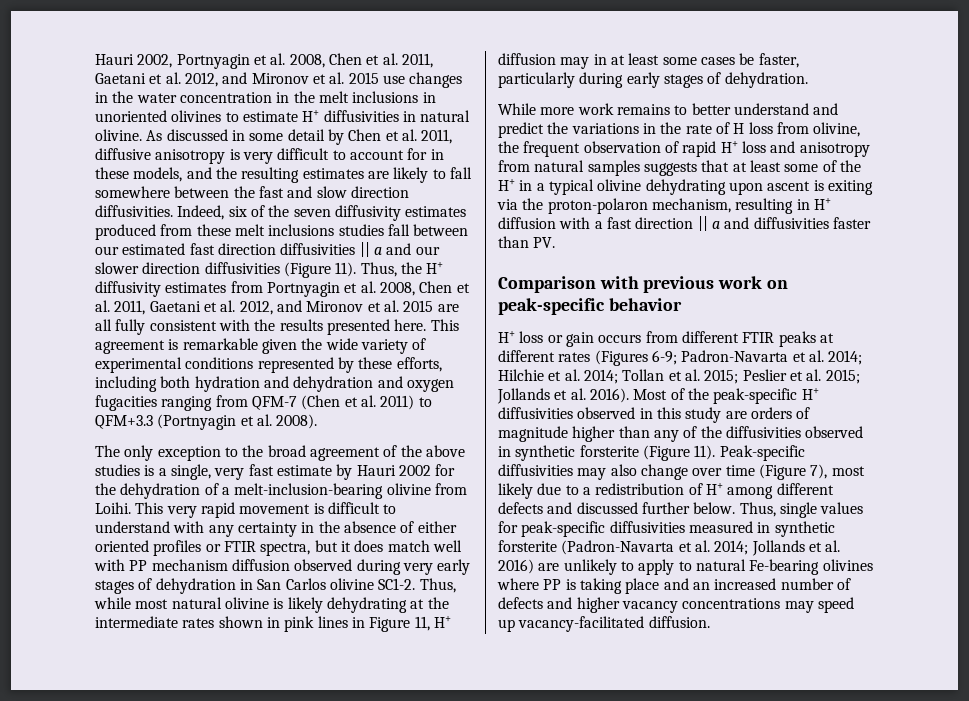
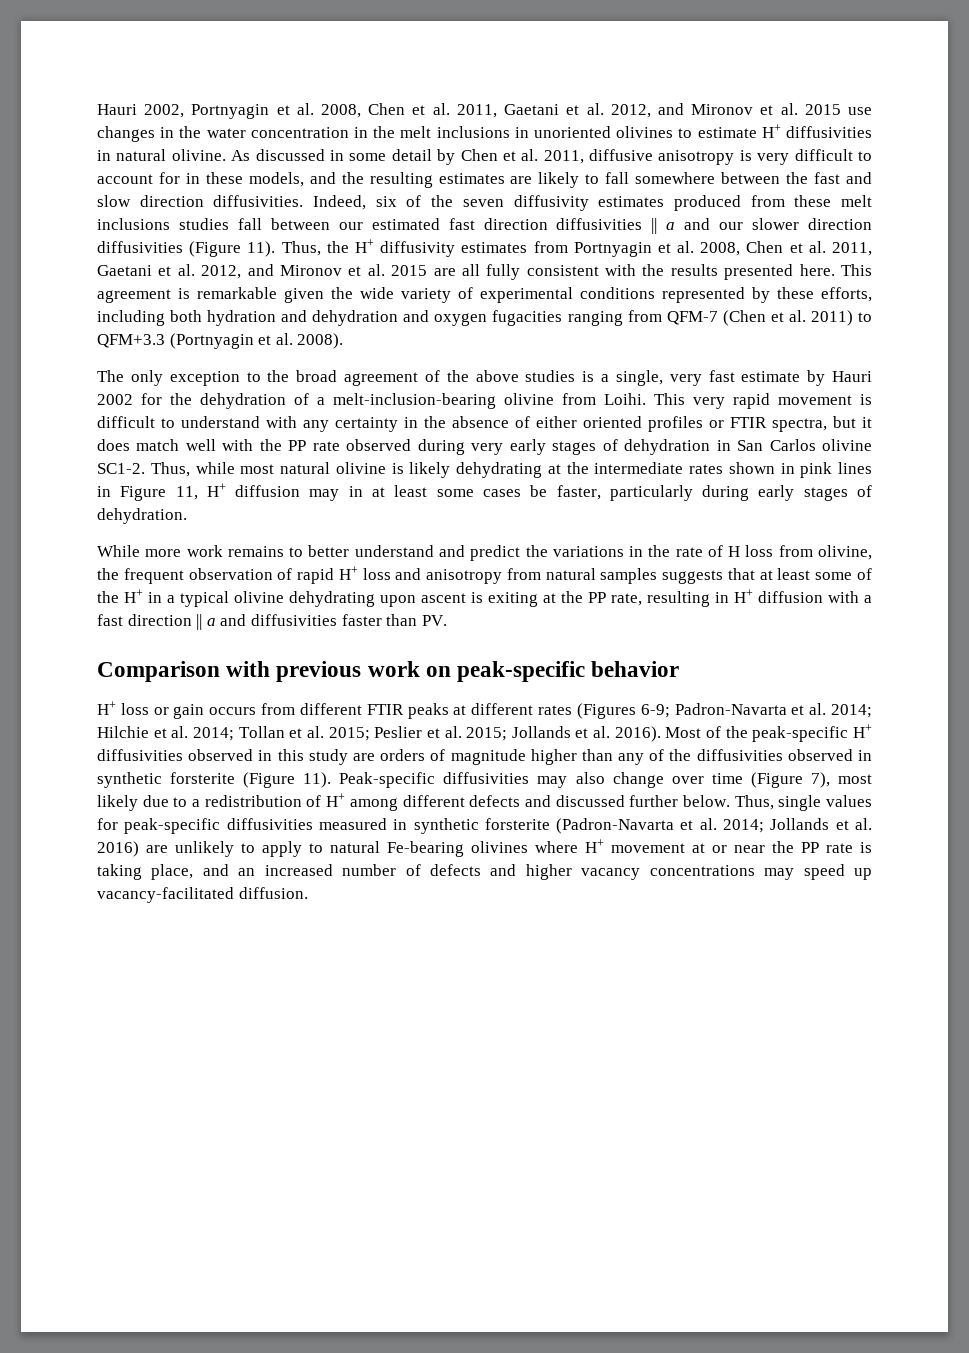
- This very rapid movement is difficult to understand with any certainty in the absence of either oriented profiles or FTIR spectra, but it does match well with PP mechanism diffusion observed during very early stages of dehydration in San Carlos olivine SC1-2.
+ This very rapid movement is difficult to understand with any certainty in the absence of either oriented profiles or FTIR spectra, but it does match well with the PP rate observed during very early stages of dehydration in San Carlos olivine SC1-2.
- While more work remains to better understand and predict the variations in the rate of H loss from olivine, the frequent observation of rapid H+ loss and anisotropy from natural samples suggests that at least some of the H+ in a typical olivine dehydrating upon ascent is exiting via the proton-polaron mechanism, resulting in H+ diffusion with a fast direction || a and diffusivities faster than PV.
+ While more work remains to better understand and predict the variations in the rate of H loss from olivine, the frequent observation of rapid H+ loss and anisotropy from natural samples suggests that at least some of the H+ in a typical olivine dehydrating upon ascent is exiting at the PP rate, resulting in H+ diffusion with a fast direction || a and diffusivities faster than PV.
- Thus, single values for peak-specific diffusivities measured in synthetic forsterite (Padron-Navarta et al. 2014; Jollands et al. 2016) are unlikely to apply to natural Fe-bearing olivines where PP is taking place and an increased number of defects and higher vacancy concentrations may speed up vacancy-facilitated diffusion.
+ Thus, single values for peak-specific diffusivities measured in synthetic forsterite (Padron-Navarta et al. 2014; Jollands et al. 2016) are unlikely to apply to natural Fe-bearing olivines where H+ movement at or near the PP rate is taking place, and an increased number of defects and higher vacancy concentrations may speed up vacancy-facilitated diffusion.

